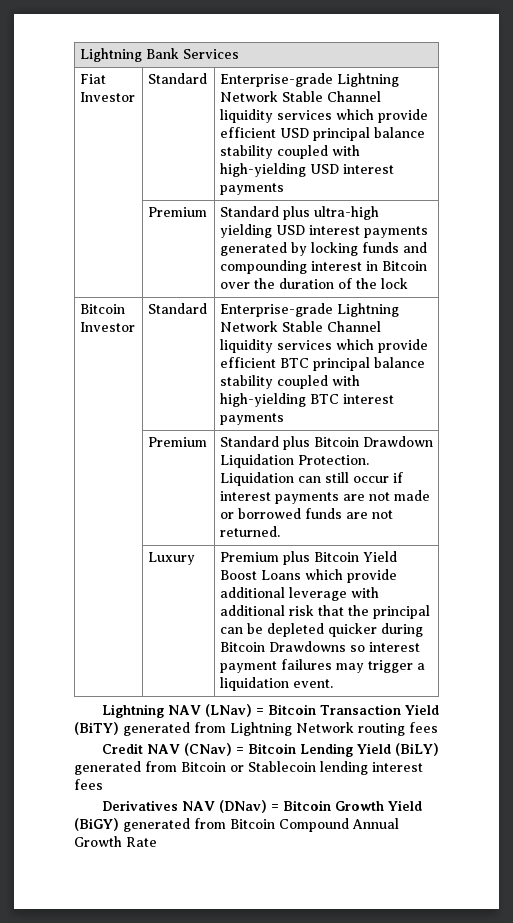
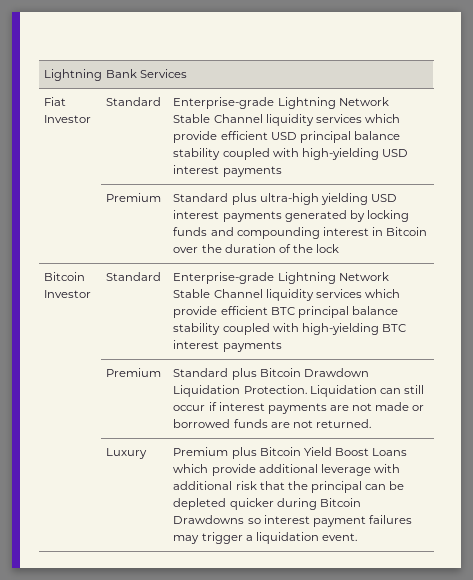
- Lightning NAV (LNav) = Bitcoin Transaction Yield (BiTY) generated from Lightning Network routing fees
- Credit NAV (CNav) = Bitcoin Lending Yield (BiLY) generated from Bitcoin or Stablecoin lending interest fees
- Derivatives NAV (DNav) = Bitcoin Growth Yield (BiGY) generated from Bitcoin Compound Annual Growth Rate

